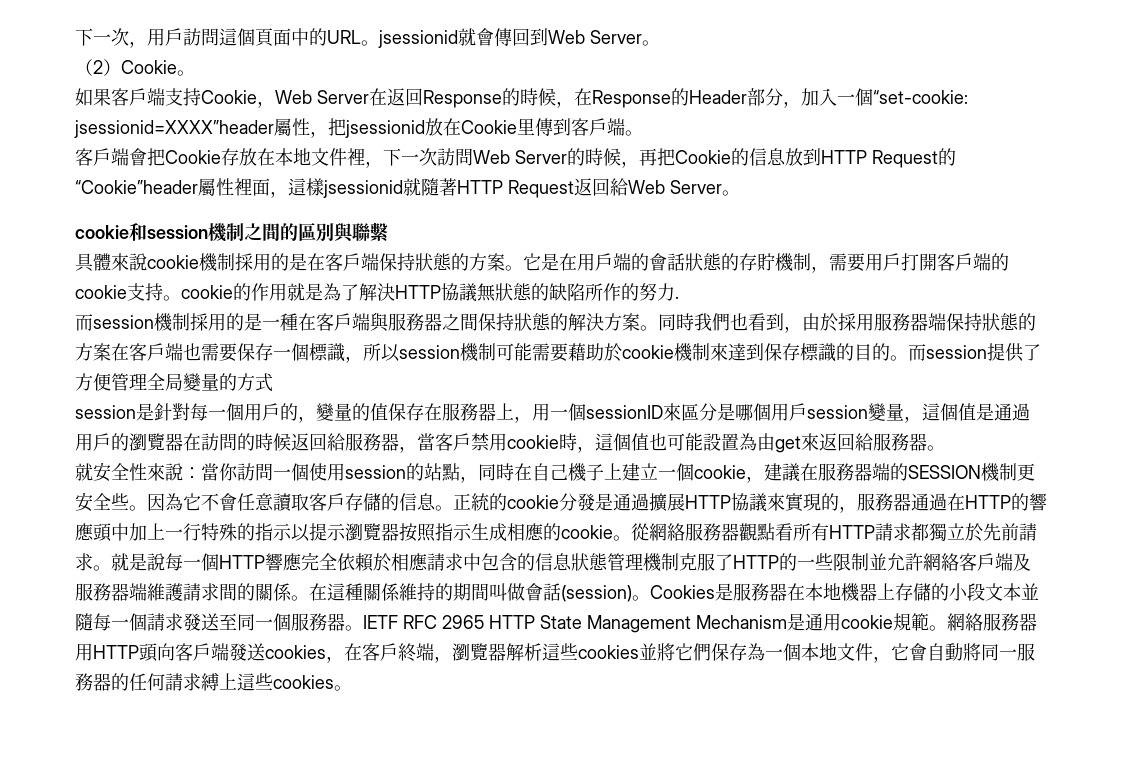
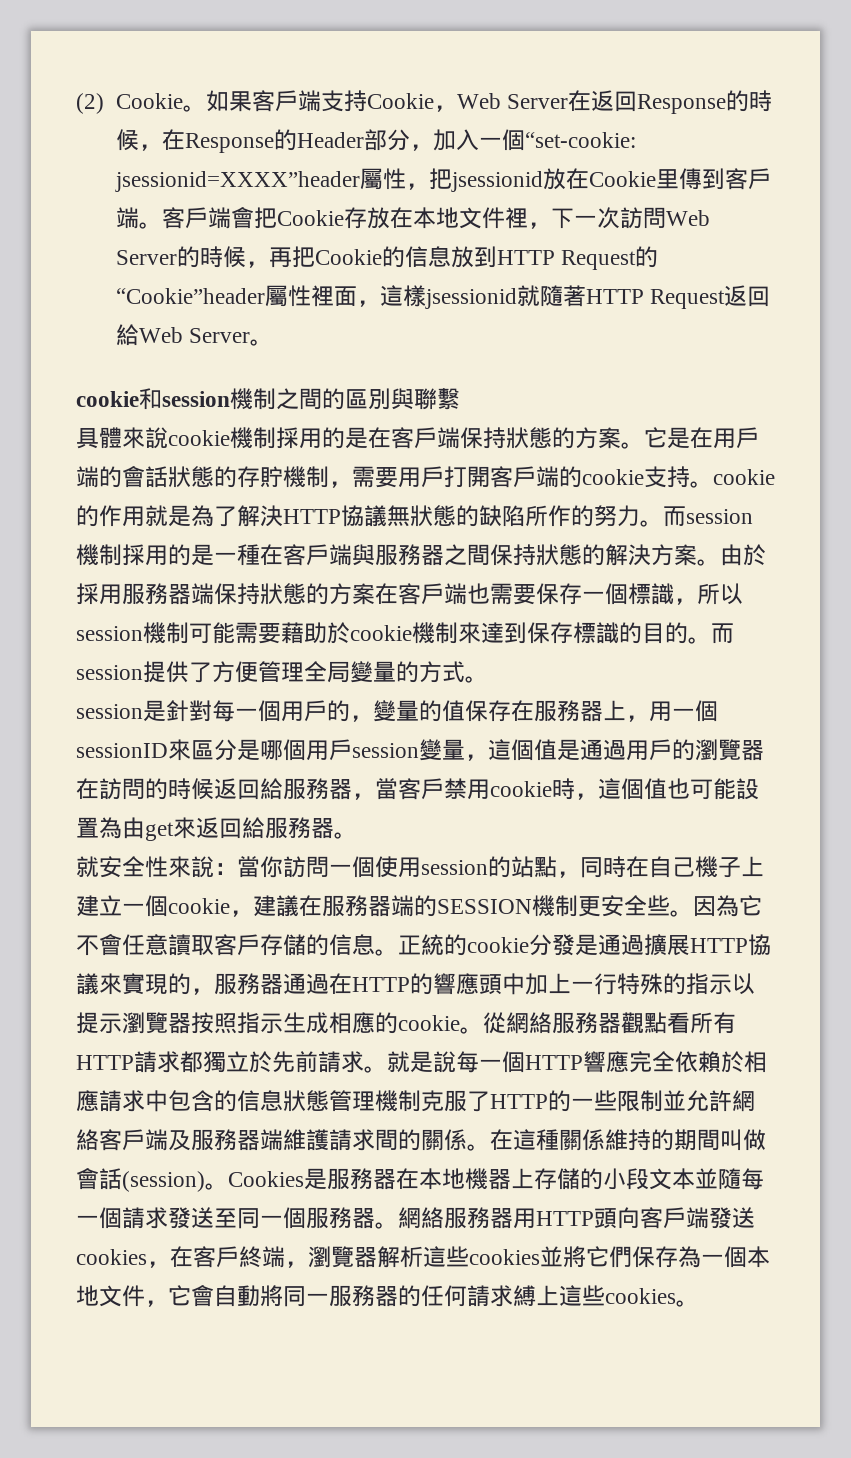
- 下一次，用戶訪問這個頁面中的URL。jsessionid就會傳回到Web Server。
- （2）Cookie。
- 如果客戶端支持Cookie，Web Server在返回Response的時候，在Response的Header部分，加入一個“set-cookie:
+ (2) Cookie。如果客戶端支持Cookie，Web Server在返回Response的時候，在Response的Header部分，加入一個“set-cookie:
- jsessionid=XXXX”header屬性，把jsessionid放在Cookie里傳到客戶端。
- 客戶端會把Cookie存放在本地文件裡，下一次訪問Web Server的時候，再把Cookie的信息放到HTTP Request的“Cookie”header屬性裡面，這樣jsessionid就隨著HTTP Request返回給Web Server。
+ jsessionid=XXXX”header屬性，把jsessionid放在Cookie里傳到客戶端。客戶端會把Cookie存放在本地文件裡，下一次訪問Web Server的時候，再把Cookie的信息放到HTTP Request的“Cookie”header屬性裡面，這樣jsessionid就隨著HTTP Request返回給Web Server。
- 它是在用戶端的會話狀態的存貯機制，需要用戶打開客戶端的cookie支持。cookie的作用就是為了解決HTTP協議無狀態的缺陷所作的努力.
- 而session機制採用的是一種在客戶端與服務器之間保持狀態的解決方案。
+ 它是在用戶端的會話狀態的存貯機制，需要用戶打開客戶端的cookie支持。cookie的作用就是為了解決HTTP協議無狀態的缺陷所作的努力。而session機制採用的是一種在客戶端與服務器之間保持狀態的解決方案。
- 同時我們也看到，由於採用服務器端保持狀態的方案在客戶端也需要保存一個標識，所以session機制可能需要藉助於cookie機制來達到保存標識的目的。
+ 由於採用服務器端保持狀態的方案在客戶端也需要保存一個標識，所以session機制可能需要藉助於cookie機制來達到保存標識的目的。
- 而session提供了方便管理全局變量的方式
+ 而session提供了方便管理全局變量的方式。
- IETF RFC 2965 HTTP State Management Mechanism是通用cookie規範。

